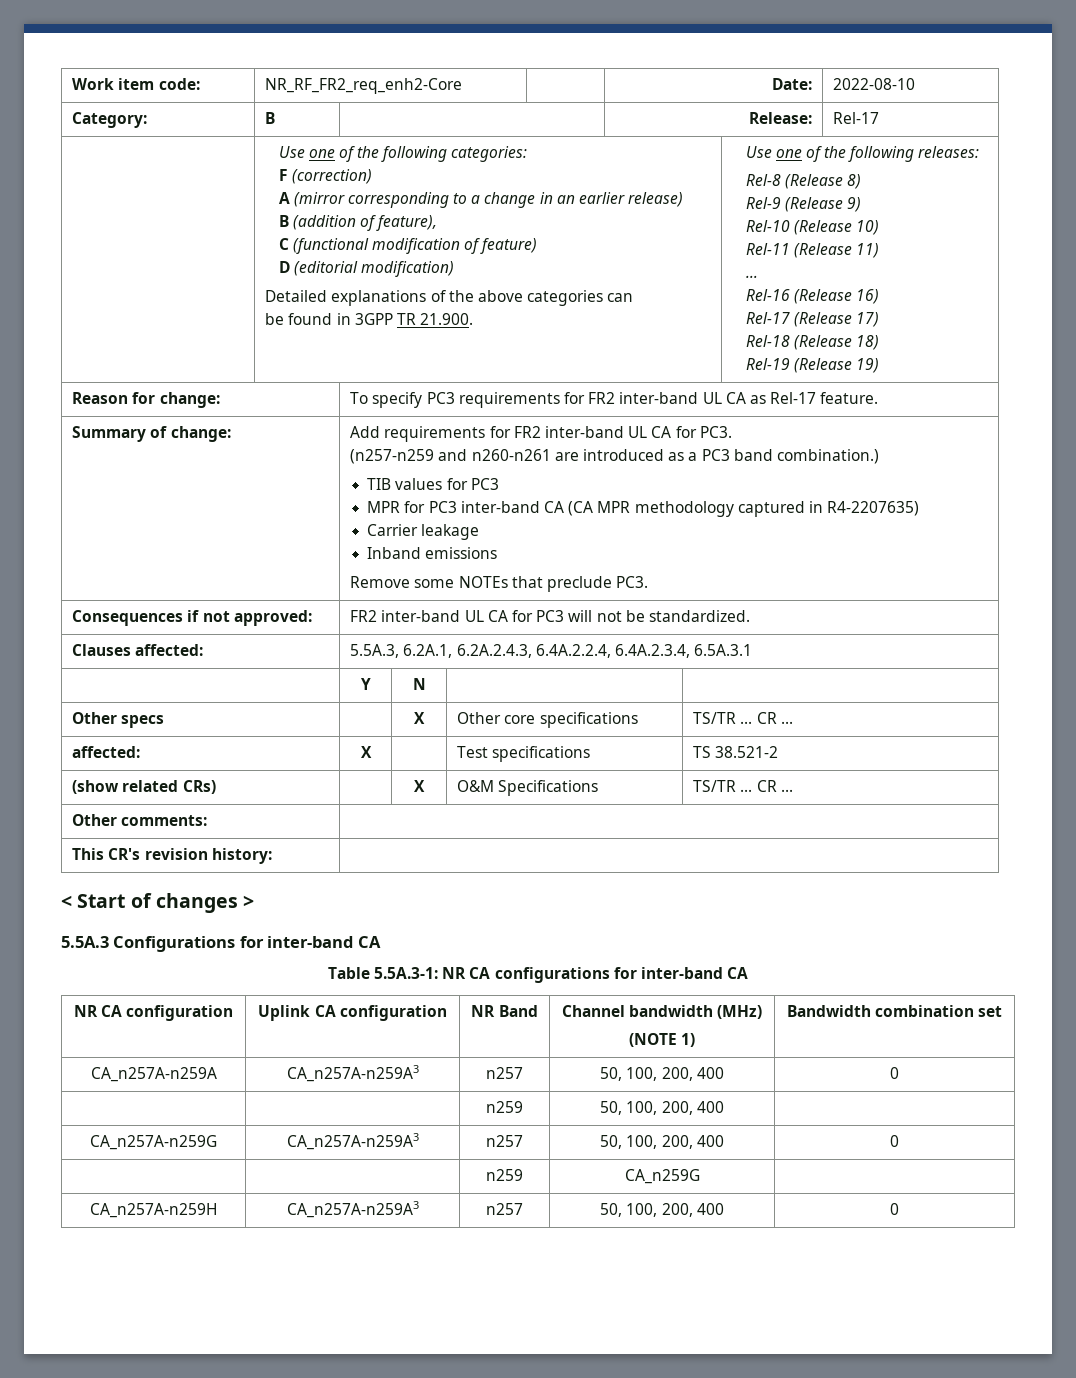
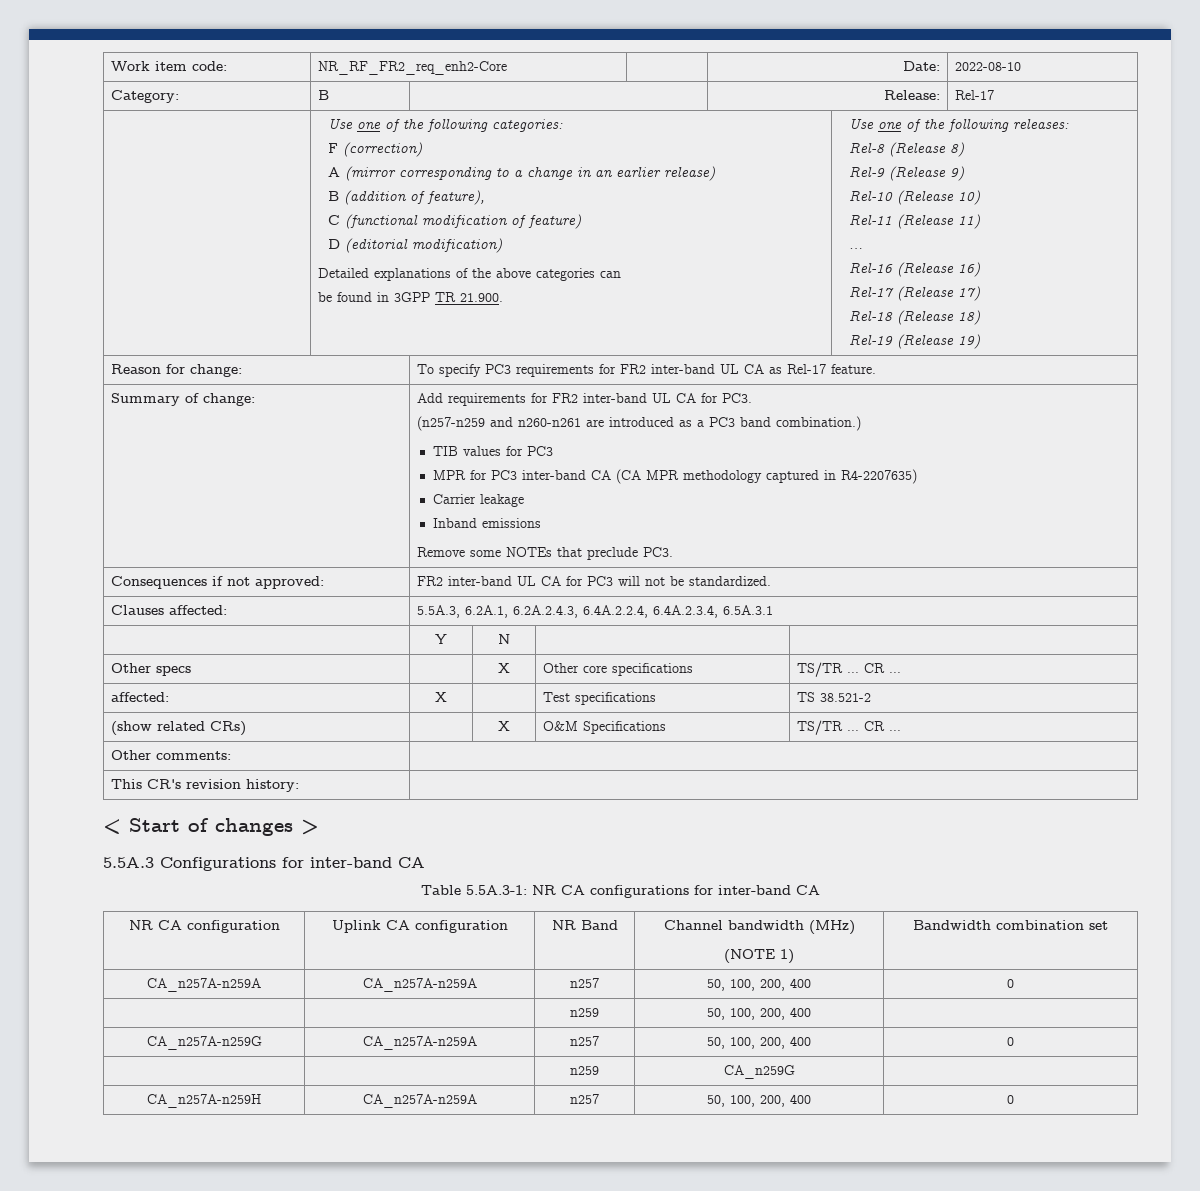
- CA_n257A-n259A | CA_n257A-n259A3 | n257 | 50, 100, 200, 400 | 0
+ CA_n257A-n259A | CA_n257A-n259A | n257 | 50, 100, 200, 400 | 0
- CA_n257A-n259G | CA_n257A-n259A3 | n257 | 50, 100, 200, 400 | 0
+ CA_n257A-n259G | CA_n257A-n259A | n257 | 50, 100, 200, 400 | 0
- CA_n257A-n259H | CA_n257A-n259A3 | n257 | 50, 100, 200, 400 | 0
+ CA_n257A-n259H | CA_n257A-n259A | n257 | 50, 100, 200, 400 | 0

